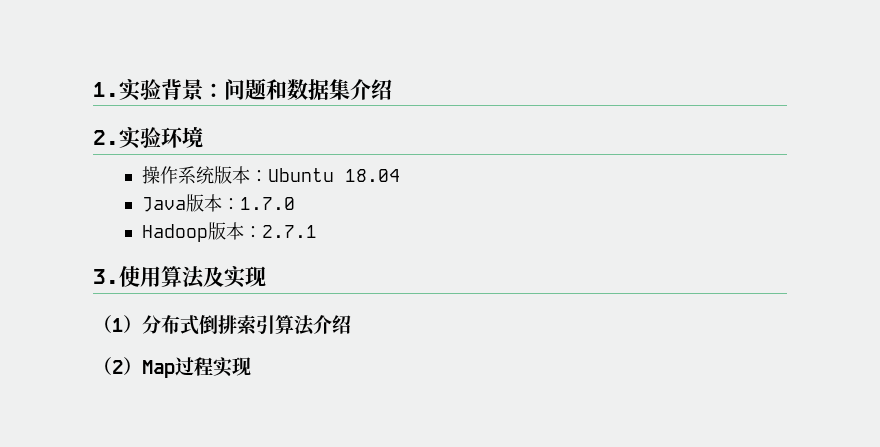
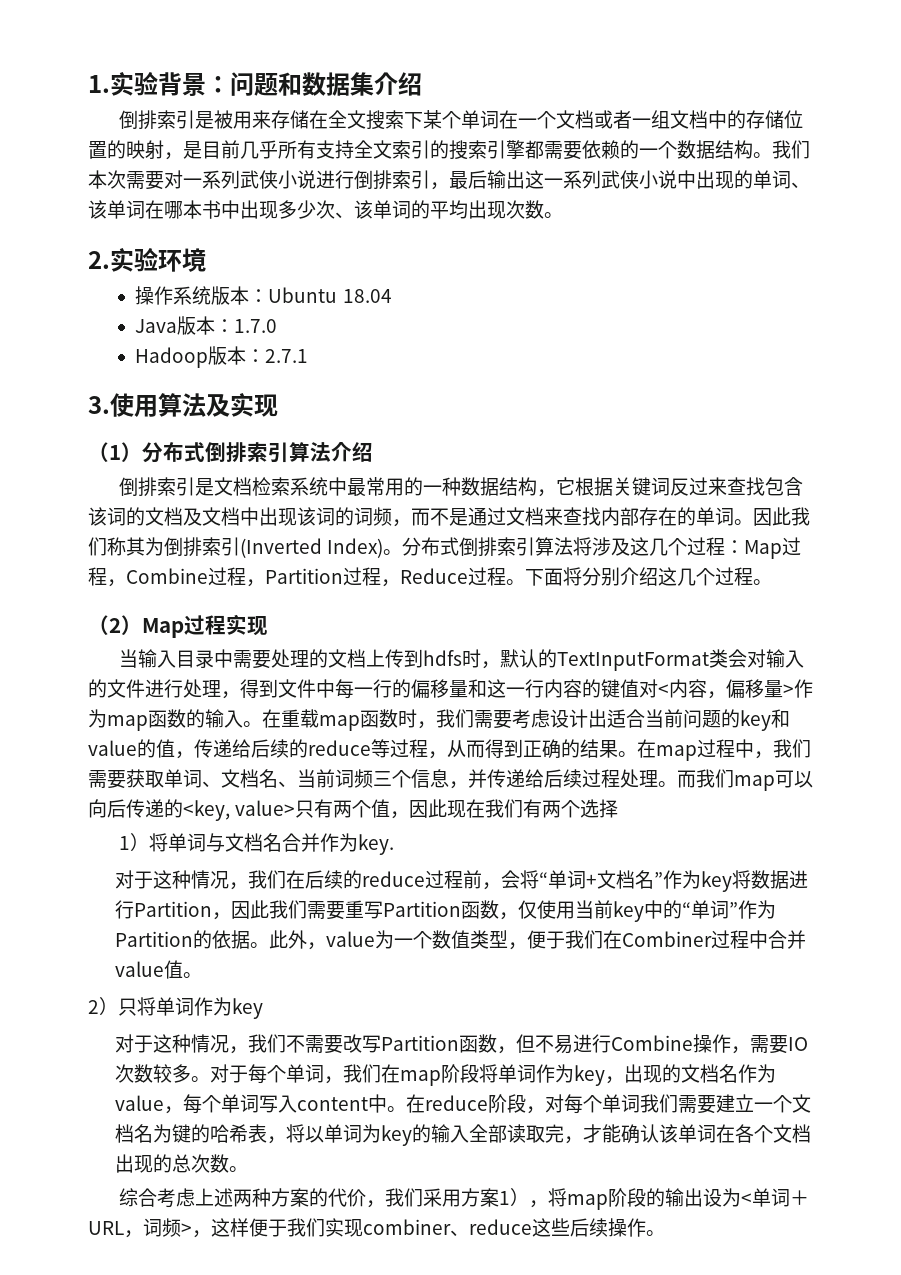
+ 倒排索引是被用来存储在全文搜索下某个单词在一个文档或者一组文档中的存储位置的映射，是目前几乎所有支持全文索引的搜索引擎都需要依赖的一个数据结构。我们本次需要对一系列武侠小说进行倒排索引，最后输出这一系列武侠小说中出现的单词、该单词在哪本书中出现多少次、该单词的平均出现次数。
+ 倒排索引是文档检索系统中最常用的一种数据结构，它根据关键词反过来查找包含该词的文档及文档中出现该词的词频，而不是通过文档来查找内部存在的单词。因此我们称其为倒排索引(Inverted Index)。分布式倒排索引算法将涉及这几个过程：Map过程，Combine过程，Partition过程，Reduce过程。下面将分别介绍这几个过程。
+ 当输入目录中需要处理的文档上传到hdfs时，默认的TextInputFormat类会对输入的文件进行处理，得到文件中每一行的偏移量和这一行内容的键值对<内容，偏移量>作为map函数的输入。在重载map函数时，我们需要考虑设计出适合当前问题的key和value的值，传递给后续的reduce等过程，从而得到正确的结果。在map过程中，我们需要获取单词、文档名、当前词频三个信息，并传递给后续过程处理。而我们map可以向后传递的<key, value>只有两个值，因此现在我们有两个选择
+ 1）将单词与文档名合并作为key.
+ 对于这种情况，我们在后续的reduce过程前，会将“单词+文档名”作为key将数据进行Partition，因此我们需要重写Partition函数，仅使用当前key中的“单词”作为Partition的依据。此外，value为一个数值类型，便于我们在Combiner过程中合并value值。
+ 2）只将单词作为key
+ 对于这种情况，我们不需要改写Partition函数，但不易进行Combine操作，需要IO次数较多。对于每个单词，我们在map阶段将单词作为key，出现的文档名作为value，每个单词写入content中。在reduce阶段，对每个单词我们需要建立一个文档名为键的哈希表，将以单词为key的输入全部读取完，才能确认该单词在各个文档出现的总次数。
+ 综合考虑上述两种方案的代价，我们采用方案1），将map阶段的输出设为<单词＋URL，词频>，这样便于我们实现combiner、reduce这些后续操作。

